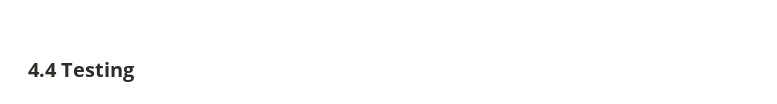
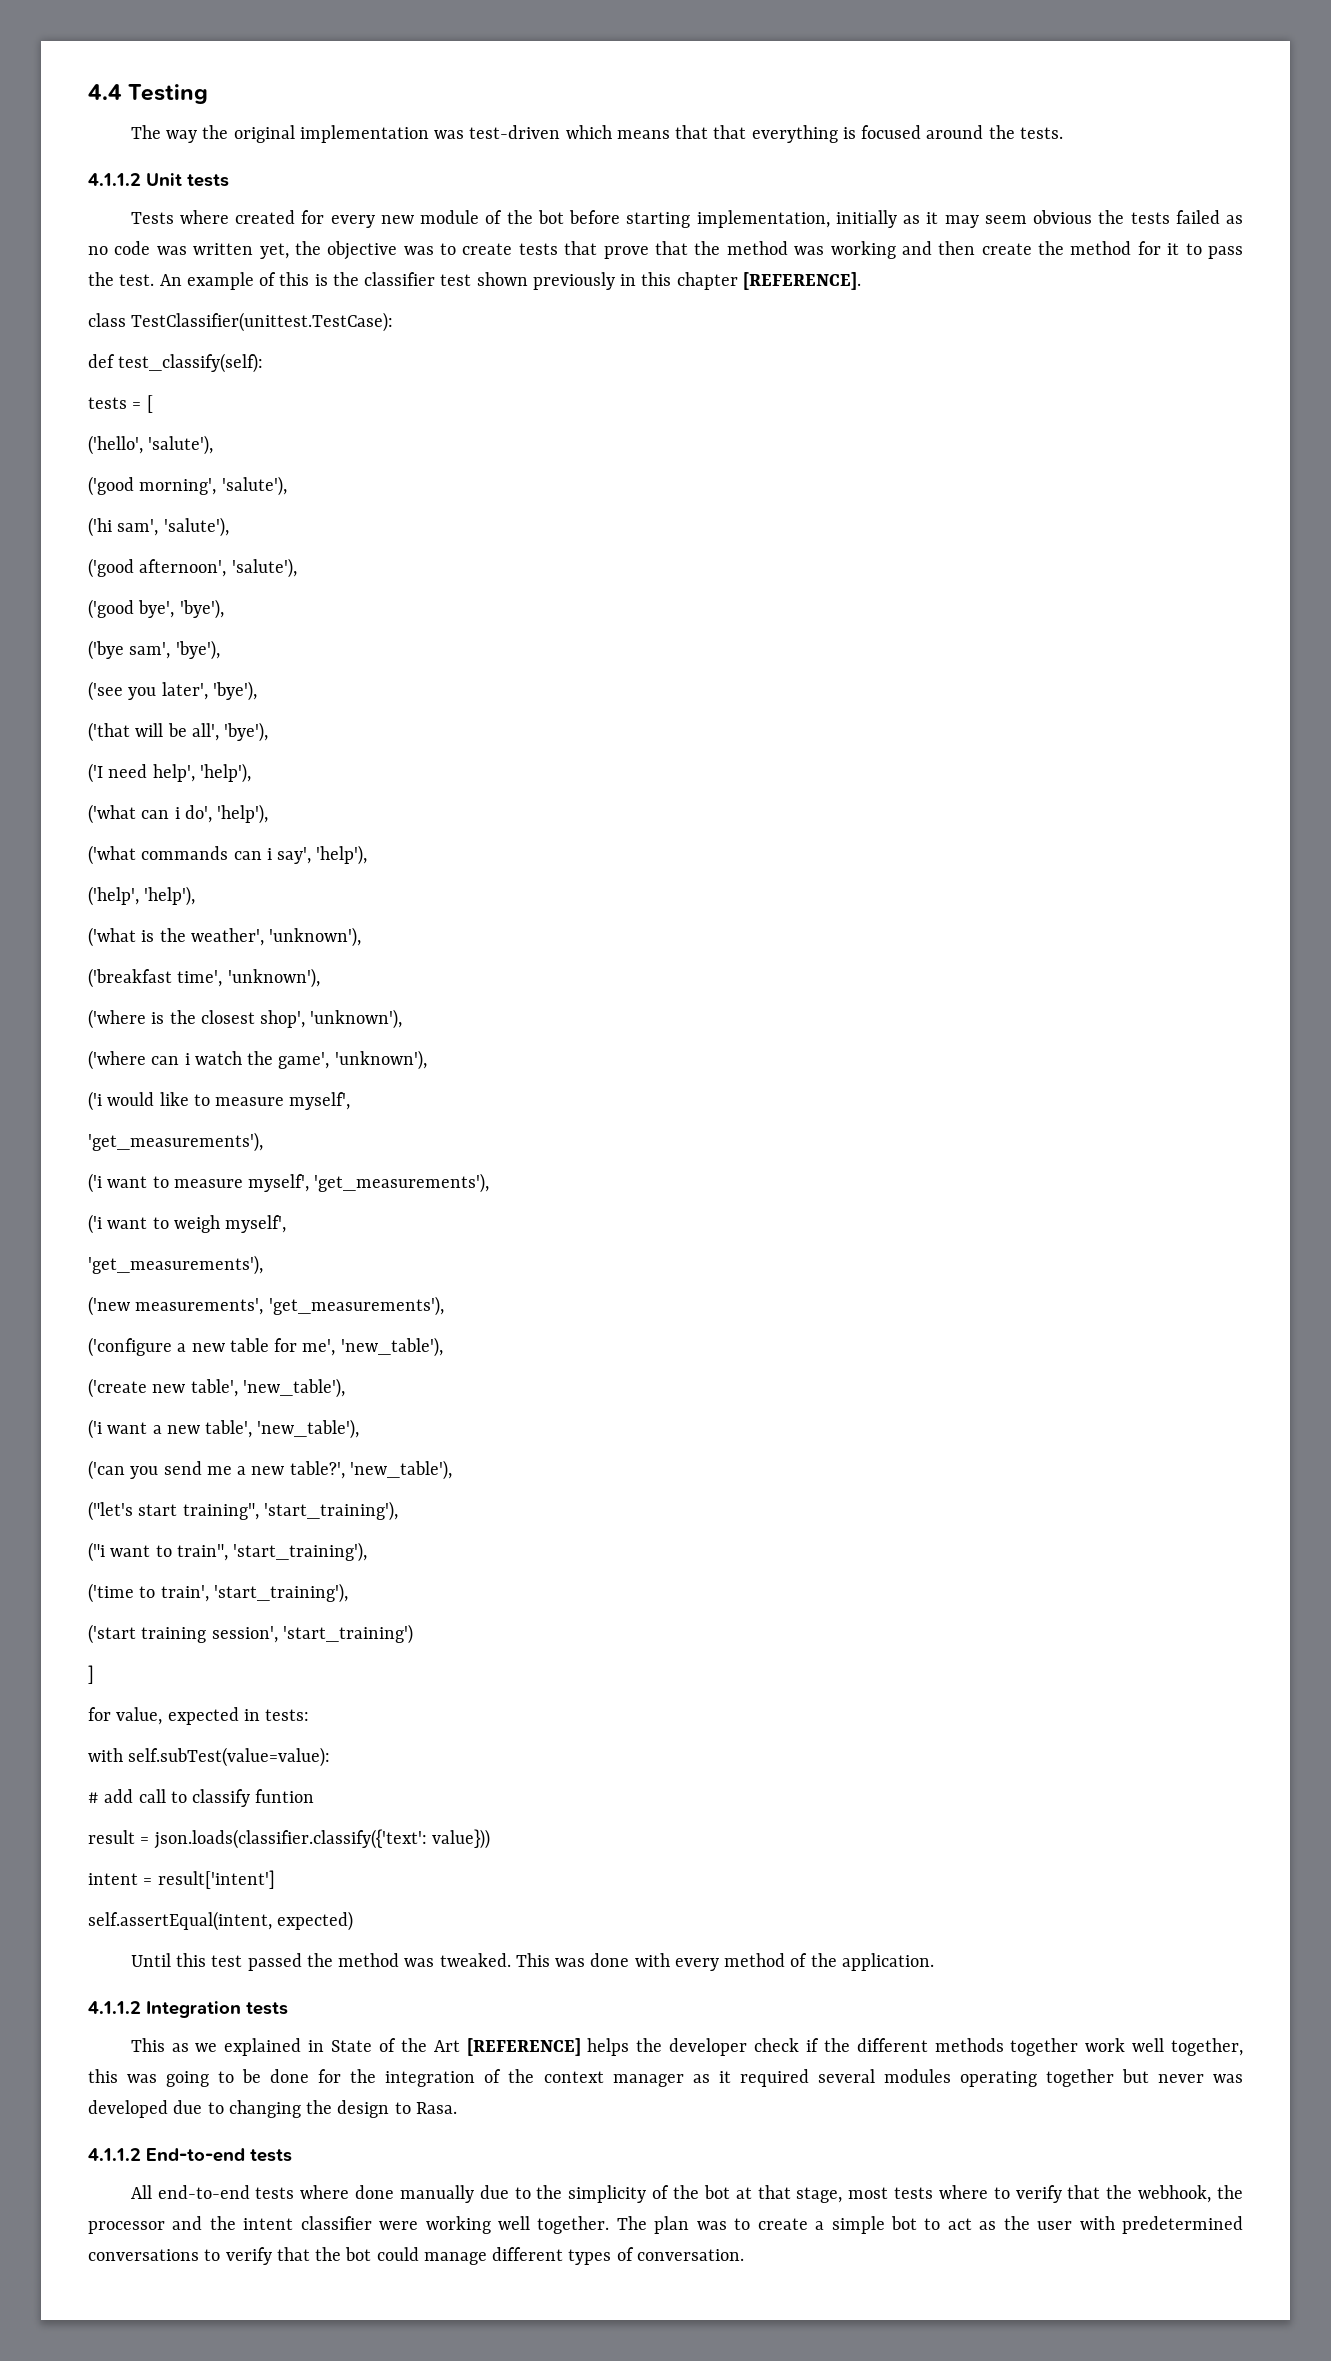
+ The way the original implementation was test-driven which means that that everything is focused around the tests.
+ 4.1.1.2 Unit tests
+ Tests where created for every new module of the bot before starting implementation, initially as it may seem obvious the tests failed as no code was written yet, the objective was to create tests that prove that the method was working and then create the method for it to pass the test. An example of this is the classifier test shown previously in this chapter [REFERENCE].
+ class TestClassifier(unittest.TestCase):
+ def test_classify(self):
+ tests = [
+ ('hello', 'salute'),
+ ('good morning', 'salute'),
+ ('hi sam', 'salute'),
+ ('good afternoon', 'salute'),
+ ('good bye', 'bye'),
+ ('bye sam', 'bye'),
+ ('see you later', 'bye'),
+ ('that will be all', 'bye'),
+ ('I need help', 'help'),
+ ('what can i do', 'help'),
+ ('what commands can i say', 'help'),
+ ('help', 'help'),
+ ('what is the weather', 'unknown'),
+ ('breakfast time', 'unknown'),
+ ('where is the closest shop', 'unknown'),
+ ('where can i watch the game', 'unknown'),
+ ('i would like to measure myself',
+ 'get_measurements'),
+ ('i want to measure myself', 'get_measurements'),
+ ('i want to weigh myself',
+ 'get_measurements'),
+ ('new measurements', 'get_measurements'),
+ ('configure a new table for me', 'new_table'),
+ ('create new table', 'new_table'),
+ ('i want a new table', 'new_table'),
+ ('can you send me a new table?', 'new_table'),
+ ("let's start training", 'start_training'),
+ ("i want to train", 'start_training'),
+ ('time to train', 'start_training'),
+ ('start training session', 'start_training')
+ ]
+ for value, expected in tests:
+ with self.subTest(value=value):
+ # add call to classify funtion
+ result = json.loads(classifier.classify({'text': value}))
+ intent = result['intent']
+ self.assertEqual(intent, expected)
+ Until this test passed the method was tweaked. This was done with every method of the application.
+ 4.1.1.2 Integration tests
+ This as we explained in State of the Art [REFERENCE] helps the developer check if the different methods together work well together, this was going to be done for the integration of the context manager as it required several modules operating together but never was developed due to changing the design to Rasa.
+ 4.1.1.2 End-to-end tests
+ All end-to-end tests where done manually due to the simplicity of the bot at that stage, most tests where to verify that the webhook, the processor and the intent classifier were working well together. The plan was to create a simple bot to act as the user with predetermined conversations to verify that the bot could manage different types of conversation.

